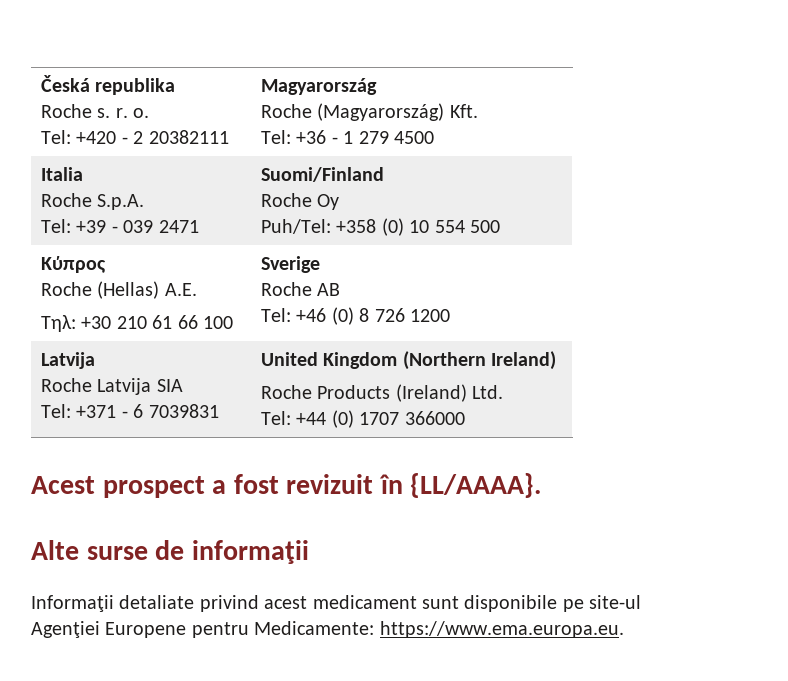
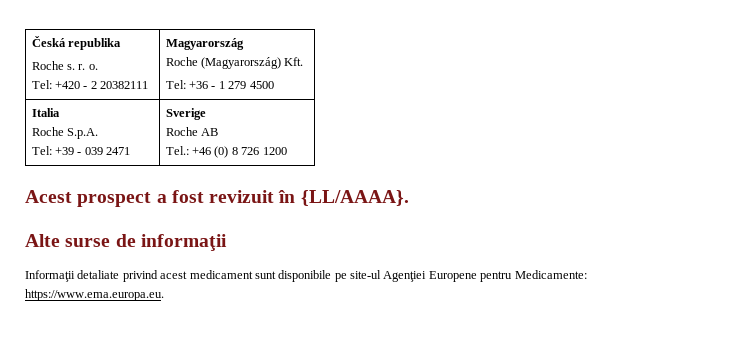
  Italia
  Roche S.p.A.
- Tel: +39 - 039 2471 | Suomi/Finland
- Roche Oy
- Puh/Tel: +358 (0) 10 554 500
- Kύπρος
- Roche (Hellas) A.E.
- Τηλ: +30 210 61 66 100 | Sverige
+ Tel: +39 - 039 2471 | Sverige
  Roche AB
- Tel: +46 (0) 8 726 1200
- Latvija
- Roche Latvija SIA
- Tel: +371 - 6 7039831 | United Kingdom (Northern Ireland)
- Roche Products (Ireland) Ltd.
- Tel: +44 (0) 1707 366000
+ Tel.: +46 (0) 8 726 1200

